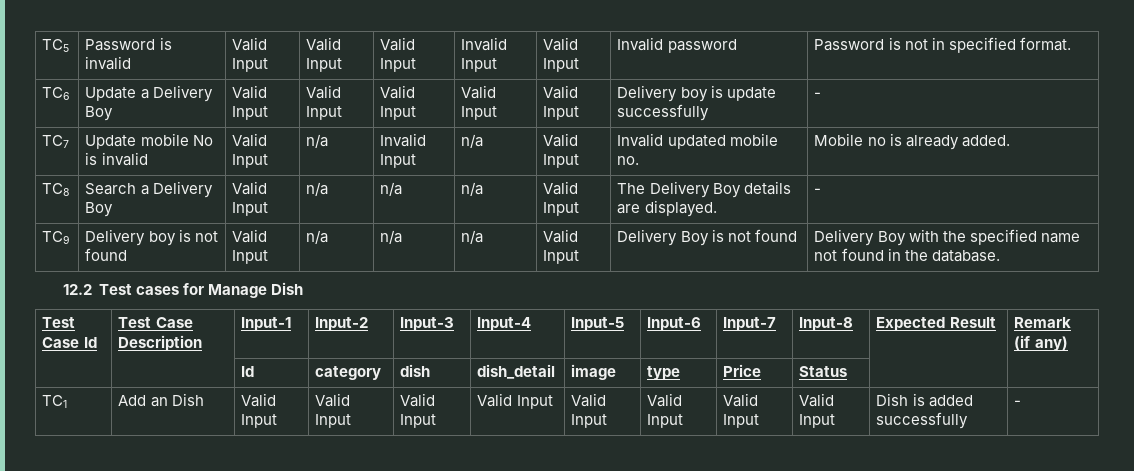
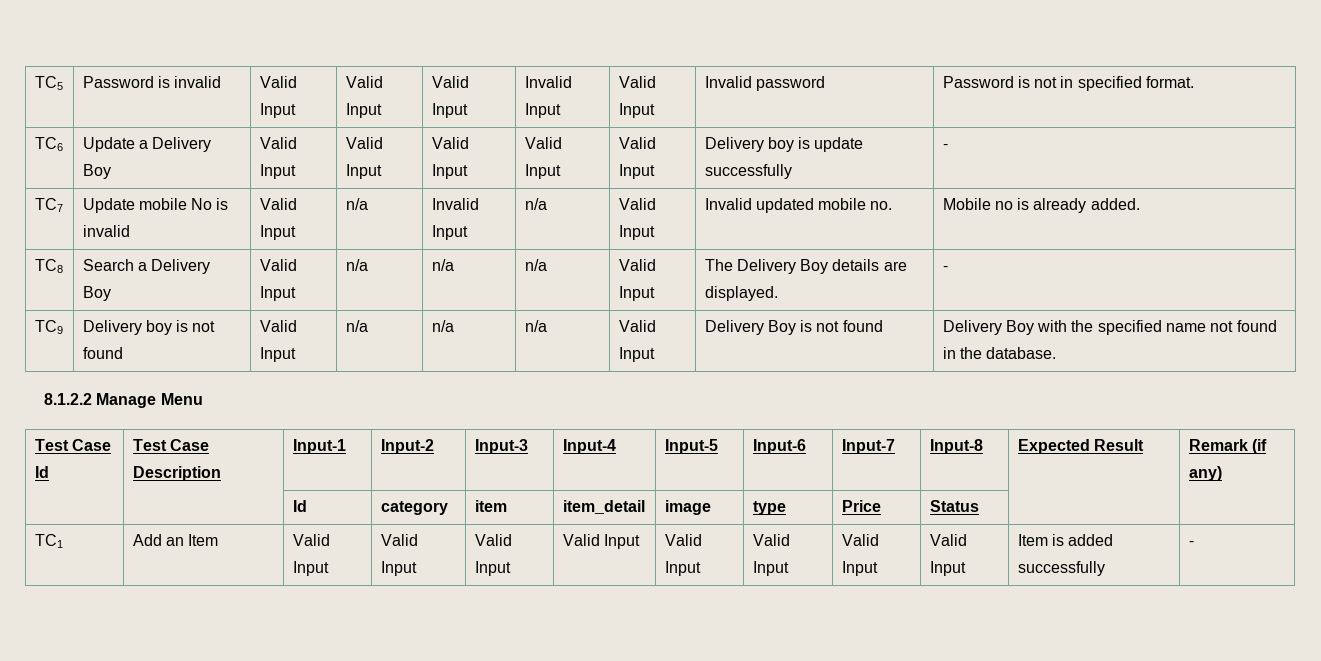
- 12.2 Test cases for Manage Dish
+ 8.1.2.2 Manage Menu
- | | Id | category | dish | dish_detail | image | type | Price | Status | |
+ | | Id | category | item | item_detail | image | type | Price | Status | |
- TC1 | Add an Dish | Valid Input | Valid Input | Valid Input | Valid Input | Valid Input | Valid Input | Valid Input | Valid Input | Dish is added successfully | -
+ TC1 | Add an Item | Valid Input | Valid Input | Valid Input | Valid Input | Valid Input | Valid Input | Valid Input | Valid Input | Item is added successfully | -

